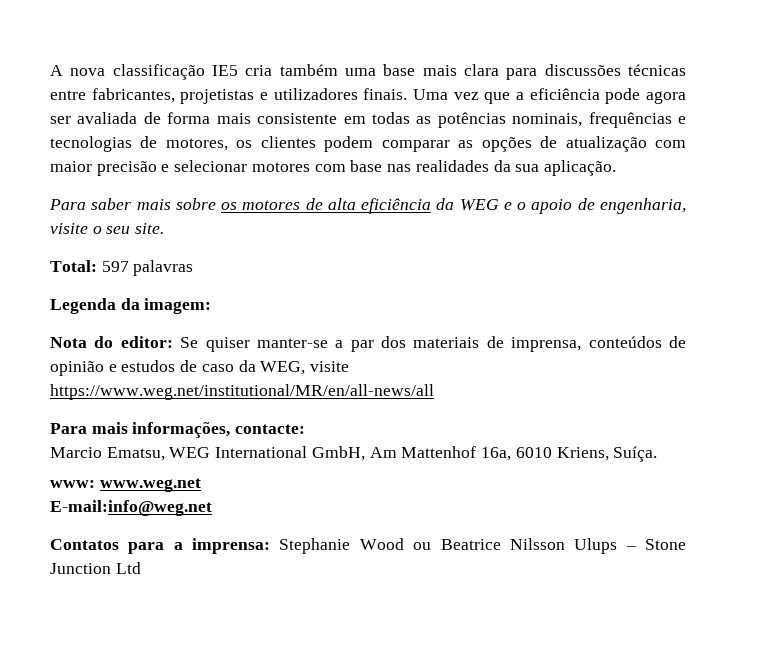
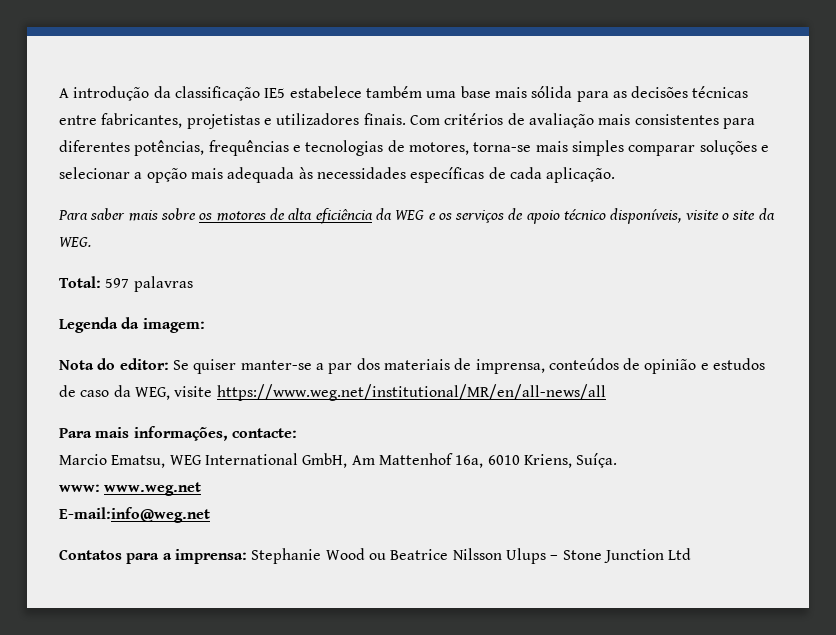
- A nova classificação IE5 cria também uma base mais clara para discussões técnicas entre fabricantes, projetistas e utilizadores finais.
+ A introdução da classificação IE5 estabelece também uma base mais sólida para as decisões técnicas entre fabricantes, projetistas e utilizadores finais.
- Uma vez que a eficiência pode agora ser avaliada de forma mais consistente em todas as potências nominais, frequências e tecnologias de motores, os clientes podem comparar as opções de atualização com maior precisão e selecionar motores com base nas realidades da sua aplicação.
+ Com critérios de avaliação mais consistentes para diferentes potências, frequências e tecnologias de motores, torna-se mais simples comparar soluções e selecionar a opção mais adequada às necessidades específicas de cada aplicação.
- Para saber mais sobre os motores de alta eficiência da WEG e o apoio de engenharia, visite o seu site.
+ Para saber mais sobre os motores de alta eficiência da WEG e os serviços de apoio técnico disponíveis, visite o site da WEG.

